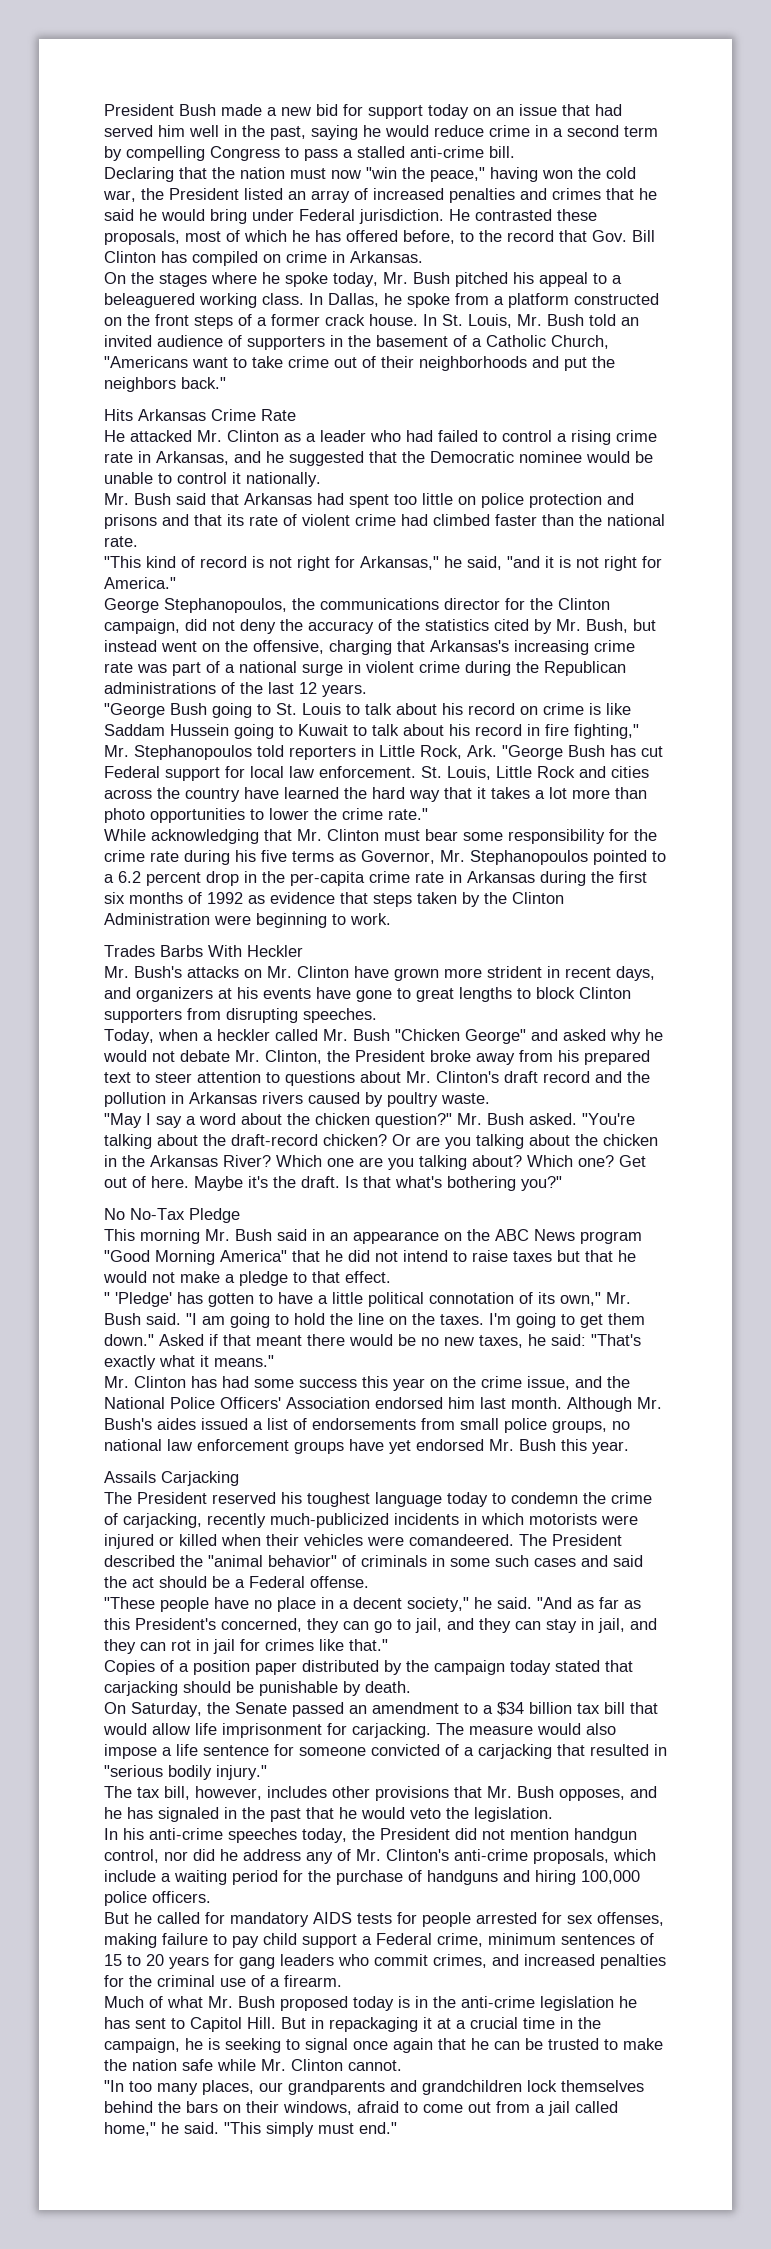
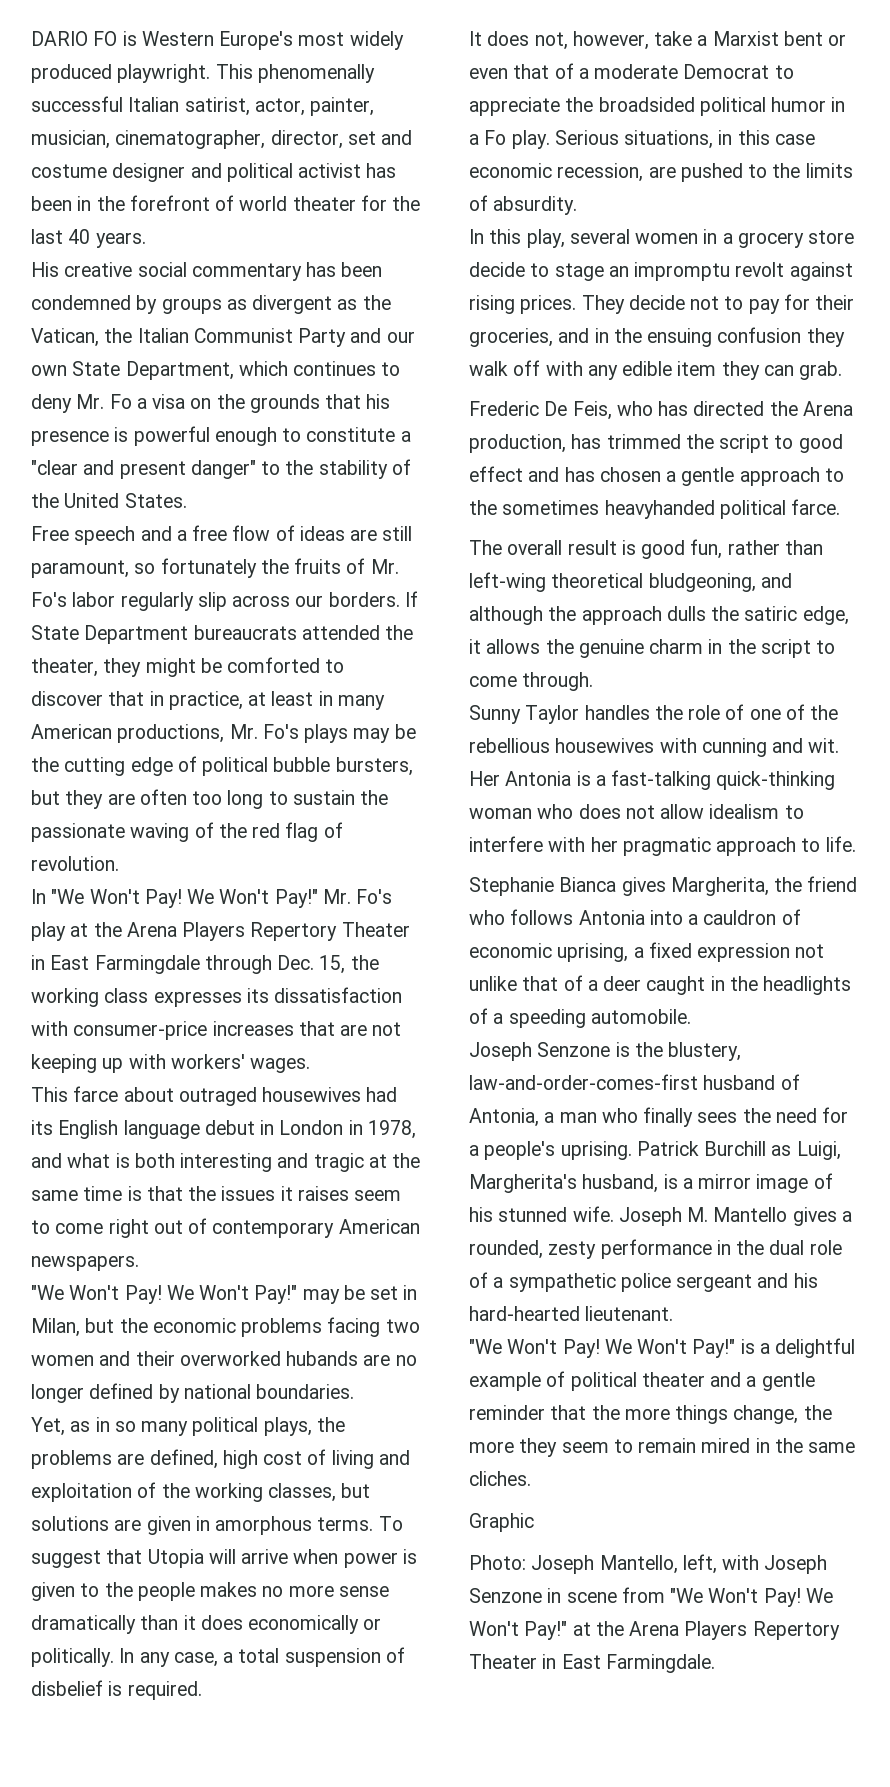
- President Bush made a new bid for support today on an issue that had served him well in the past, saying he would reduce crime in a second term by compelling Congress to pass a stalled anti-crime bill.
- Declaring that the nation must now "win the peace," having won the cold war, the President listed an array of increased penalties and crimes that he said he would bring under Federal jurisdiction. He contrasted these proposals, most of which he has offered before, to the record that Gov. Bill Clinton has compiled on crime in Arkansas.
- On the stages where he spoke today, Mr. Bush pitched his appeal to a beleaguered working class. In Dallas, he spoke from a platform constructed on the front steps of a former crack house. In St. Louis, Mr. Bush told an invited audience of supporters in the basement of a Catholic Church, "Americans want to take crime out of their neighborhoods and put the neighbors back."
- Hits Arkansas Crime Rate
- He attacked Mr. Clinton as a leader who had failed to control a rising crime rate in Arkansas, and he suggested that the Democratic nominee would be unable to control it nationally.
- Mr. Bush said that Arkansas had spent too little on police protection and prisons and that its rate of violent crime had climbed faster than the national rate.
- "This kind of record is not right for Arkansas," he said, "and it is not right for America."
- George Stephanopoulos, the communications director for the Clinton campaign, did not deny the accuracy of the statistics cited by Mr. Bush, but instead went on the offensive, charging that Arkansas's increasing crime rate was part of a national surge in violent crime during the Republican administrations of the last 12 years.
- "George Bush going to St. Louis to talk about his record on crime is like Saddam Hussein going to Kuwait to talk about his record in fire fighting," Mr. Stephanopoulos told reporters in Little Rock, Ark. "George Bush has cut Federal support for local law enforcement. St. Louis, Little Rock and cities across the country have learned the hard way that it takes a lot more than photo opportunities to lower the crime rate."
- While acknowledging that Mr. Clinton must bear some responsibility for the crime rate during his five terms as Governor, Mr. Stephanopoulos pointed to a 6.2 percent drop in the per-capita crime rate in Arkansas during the first six months of 1992 as evidence that steps taken by the Clinton Administration were beginning to work.
- Trades Barbs With Heckler
- Mr. Bush's attacks on Mr. Clinton have grown more strident in recent days, and organizers at his events have gone to great lengths to block Clinton supporters from disrupting speeches.
- Today, when a heckler called Mr. Bush "Chicken George" and asked why he would not debate Mr. Clinton, the President broke away from his prepared text to steer attention to questions about Mr. Clinton's draft record and the pollution in Arkansas rivers caused by poultry waste.
- "May I say a word about the chicken question?" Mr. Bush asked. "You're talking about the draft-record chicken? Or are you talking about the chicken in the Arkansas River? Which one are you talking about? Which one? Get out of here. Maybe it's the draft. Is that what's bothering you?"
- No No-Tax Pledge
- This morning Mr. Bush said in an appearance on the ABC News program "Good Morning America" that he did not intend to raise taxes but that he would not make a pledge to that effect.
- " 'Pledge' has gotten to have a little political connotation of its own," Mr. Bush said. "I am going to hold the line on the taxes. I'm going to get them down." Asked if that meant there would be no new taxes, he said: "That's exactly what it means."
- Mr. Clinton has had some success this year on the crime issue, and the National Police Officers' Association endorsed him last month. Although Mr. Bush's aides issued a list of endorsements from small police groups, no national law enforcement groups have yet endorsed Mr. Bush this year.
- Assails Carjacking
- The President reserved his toughest language today to condemn the crime of carjacking, recently much-publicized incidents in which motorists were injured or killed when their vehicles were comandeered. The President described the "animal behavior" of criminals in some such cases and said the act should be a Federal offense.
- "These people have no place in a decent society," he said. "And as far as this President's concerned, they can go to jail, and they can stay in jail, and they can rot in jail for crimes like that."
- Copies of a position paper distributed by the campaign today stated that carjacking should be punishable by death.
- On Saturday, the Senate passed an amendment to a $34 billion tax bill that would allow life imprisonment for carjacking. The measure would also impose a life sentence for someone convicted of a carjacking that resulted in "serious bodily injury."
- The tax bill, however, includes other provisions that Mr. Bush opposes, and he has signaled in the past that he would veto the legislation.
- In his anti-crime speeches today, the President did not mention handgun control, nor did he address any of Mr. Clinton's anti-crime proposals, which include a waiting period for the purchase of handguns and hiring 100,000 police officers.
- But he called for mandatory AIDS tests for people arrested for sex offenses, making failure to pay child support a Federal crime, minimum sentences of 15 to 20 years for gang leaders who commit crimes, and increased penalties for the criminal use of a firearm.
- Much of what Mr. Bush proposed today is in the anti-crime legislation he has sent to Capitol Hill. But in repackaging it at a crucial time in the campaign, he is seeking to signal once again that he can be trusted to make the nation safe while Mr. Clinton cannot.
- "In too many places, our grandparents and grandchildren lock themselves behind the bars on their windows, afraid to come out from a jail called home," he said. "This simply must end."
+ DARIO FO is Western Europe's most widely produced playwright. This phenomenally successful Italian satirist, actor, painter, musician, cinematographer, director, set and costume designer and political activist has been in the forefront of world theater for the last 40 years.
+ His creative social commentary has been condemned by groups as divergent as the Vatican, the Italian Communist Party and our own State Department, which continues to deny Mr. Fo a visa on the grounds that his presence is powerful enough to constitute a "clear and present danger" to the stability of the United States.
+ Free speech and a free flow of ideas are still paramount, so fortunately the fruits of Mr. Fo's labor regularly slip across our borders. If State Department bureaucrats attended the theater, they might be comforted to discover that in practice, at least in many American productions, Mr. Fo's plays may be the cutting edge of political bubble bursters, but they are often too long to sustain the passionate waving of the red flag of revolution.
+ In "We Won't Pay! We Won't Pay!" Mr. Fo's play at the Arena Players Repertory Theater in East Farmingdale through Dec. 15, the working class expresses its dissatisfaction with consumer-price increases that are not keeping up with workers' wages.
+ This farce about outraged housewives had its English language debut in London in 1978, and what is both interesting and tragic at the same time is that the issues it raises seem to come right out of contemporary American newspapers.
+ "We Won't Pay! We Won't Pay!" may be set in Milan, but the economic problems facing two women and their overworked hubands are no longer defined by national boundaries.
+ Yet, as in so many political plays, the problems are defined, high cost of living and exploitation of the working classes, but solutions are given in amorphous terms. To suggest that Utopia will arrive when power is given to the people makes no more sense dramatically than it does economically or politically. In any case, a total suspension of disbelief is required.
+ It does not, however, take a Marxist bent or even that of a moderate Democrat to appreciate the broadsided political humor in a Fo play. Serious situations, in this case economic recession, are pushed to the limits of absurdity.
+ In this play, several women in a grocery store decide to stage an impromptu revolt against rising prices. They decide not to pay for their groceries, and in the ensuing confusion they walk off with any edible item they can grab.
+ Frederic De Feis, who has directed the Arena production, has trimmed the script to good effect and has chosen a gentle approach to the sometimes heavyhanded political farce.
+ The overall result is good fun, rather than left-wing theoretical bludgeoning, and although the approach dulls the satiric edge, it allows the genuine charm in the script to come through.
+ Sunny Taylor handles the role of one of the rebellious housewives with cunning and wit. Her Antonia is a fast-talking quick-thinking woman who does not allow idealism to interfere with her pragmatic approach to life.
+ Stephanie Bianca gives Margherita, the friend who follows Antonia into a cauldron of economic uprising, a fixed expression not unlike that of a deer caught in the headlights of a speeding automobile.
+ Joseph Senzone is the blustery, law-and-order-comes-first husband of Antonia, a man who finally sees the need for a people's uprising. Patrick Burchill as Luigi, Margherita's husband, is a mirror image of his stunned wife. Joseph M. Mantello gives a rounded, zesty performance in the dual role of a sympathetic police sergeant and his hard-hearted lieutenant.
+ "We Won't Pay! We Won't Pay!" is a delightful example of political theater and a gentle reminder that the more things change, the more they seem to remain mired in the same cliches.
+ Graphic
+ Photo: Joseph Mantello, left, with Joseph Senzone in scene from "We Won't Pay! We Won't Pay!" at the Arena Players Repertory Theater in East Farmingdale.

